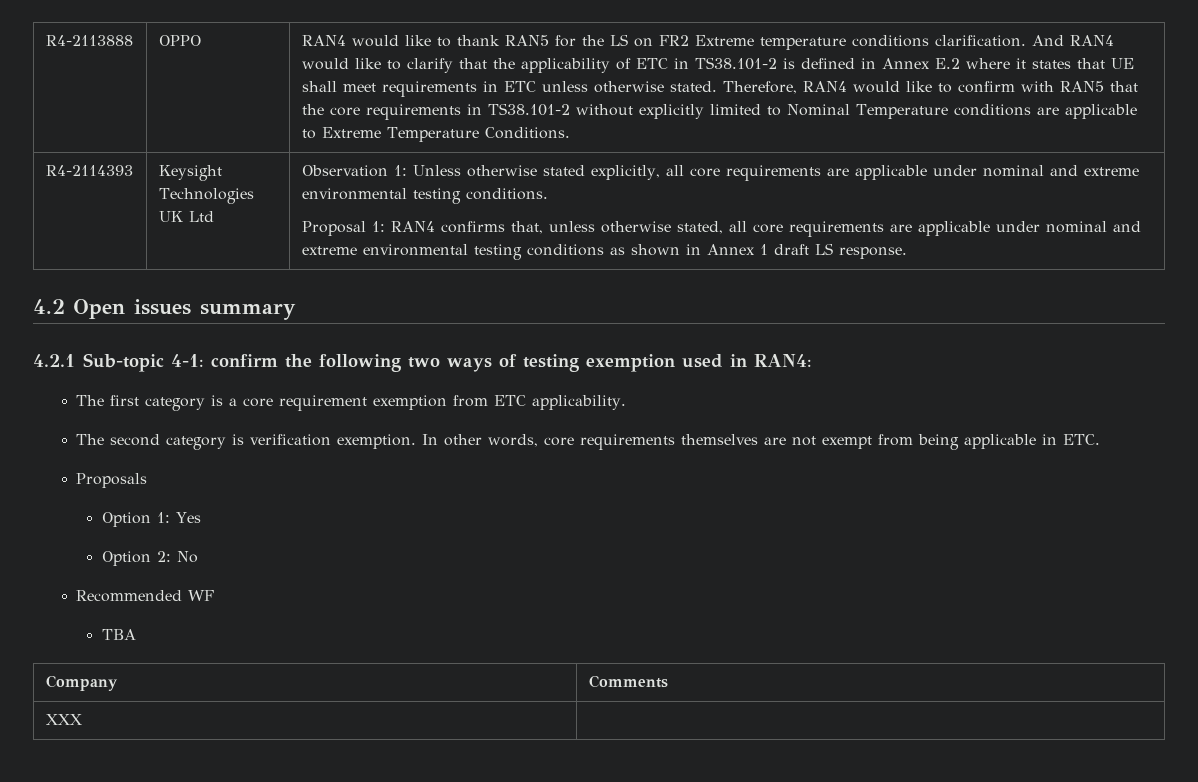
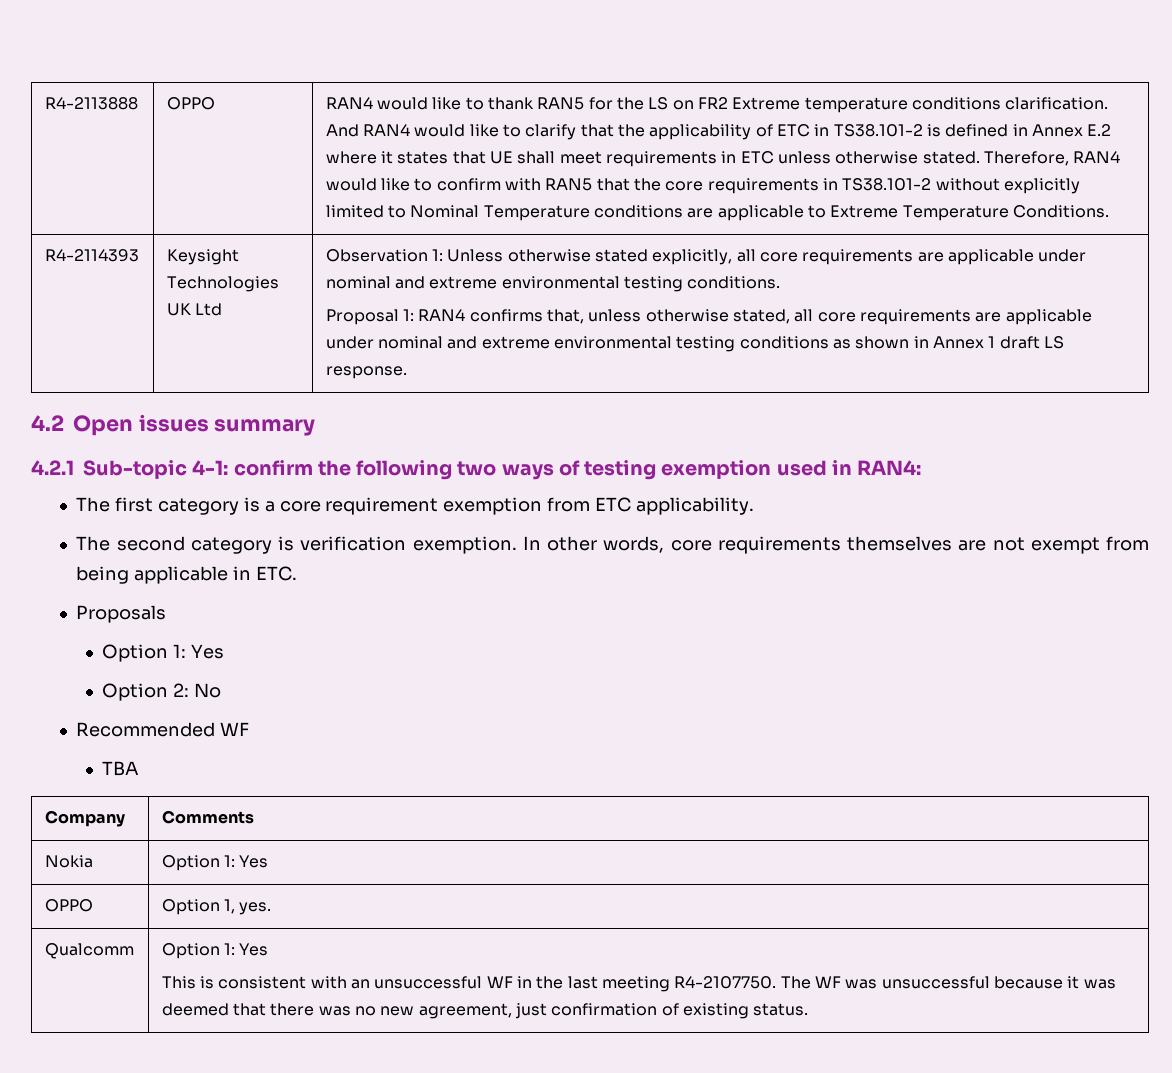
- XXX |
+ Nokia | Option 1: Yes
+ OPPO | Option 1, yes.
+ Qualcomm | Option 1: Yes
+ This is consistent with an unsuccessful WF in the last meeting R4-2107750. The WF was unsuccessful because it was deemed that there was no new agreement, just confirmation of existing status.

